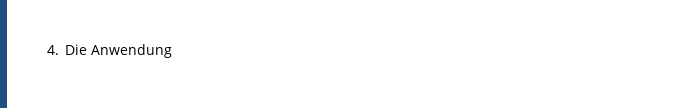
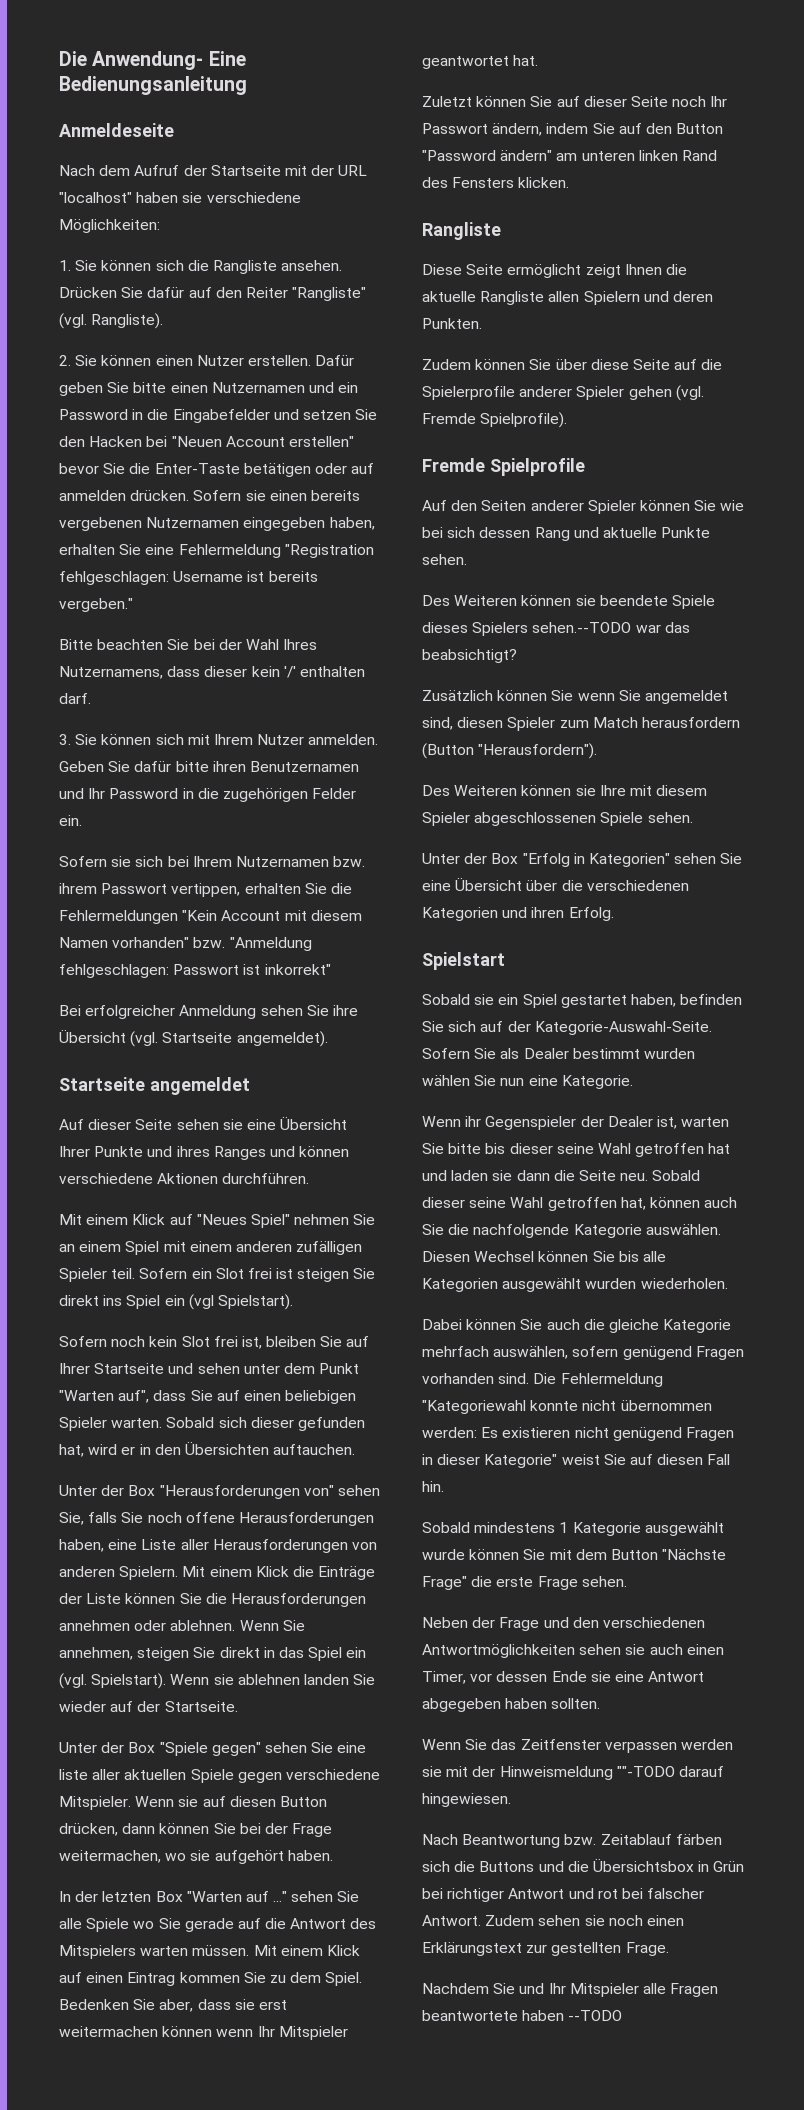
- 4. Die Anwendung
+ Die Anwendung- Eine Bedienungsanleitung
+ Anmeldeseite
+ Nach dem Aufruf der Startseite mit der URL "localhost" haben sie verschiedene Möglichkeiten:
+ 1. Sie können sich die Rangliste ansehen. Drücken Sie dafür auf den Reiter "Rangliste" (vgl. Rangliste).
+ 2. Sie können einen Nutzer erstellen. Dafür geben Sie bitte einen Nutzernamen und ein Password in die Eingabefelder und setzen Sie den Hacken bei "Neuen Account erstellen" bevor Sie die Enter-Taste betätigen oder auf anmelden drücken. Sofern sie einen bereits vergebenen Nutzernamen eingegeben haben, erhalten Sie eine Fehlermeldung "Registration fehlgeschlagen: Username ist bereits vergeben."
+ Bitte beachten Sie bei der Wahl Ihres Nutzernamens, dass dieser kein '/' enthalten darf.
+ 3. Sie können sich mit Ihrem Nutzer anmelden. Geben Sie dafür bitte ihren Benutzernamen und Ihr Password in die zugehörigen Felder ein.
+ Sofern sie sich bei Ihrem Nutzernamen bzw. ihrem Passwort vertippen, erhalten Sie die Fehlermeldungen "Kein Account mit diesem Namen vorhanden" bzw. "Anmeldung fehlgeschlagen: Passwort ist inkorrekt"
+ Bei erfolgreicher Anmeldung sehen Sie ihre Übersicht (vgl. Startseite angemeldet).
+ Startseite angemeldet
+ Auf dieser Seite sehen sie eine Übersicht Ihrer Punkte und ihres Ranges und können verschiedene Aktionen durchführen.
+ Mit einem Klick auf "Neues Spiel" nehmen Sie an einem Spiel mit einem anderen zufälligen Spieler teil. Sofern ein Slot frei ist steigen Sie direkt ins Spiel ein (vgl Spielstart).
+ Sofern noch kein Slot frei ist, bleiben Sie auf Ihrer Startseite und sehen unter dem Punkt "Warten auf", dass Sie auf einen beliebigen Spieler warten. Sobald sich dieser gefunden hat, wird er in den Übersichten auftauchen.
+ Unter der Box "Herausforderungen von" sehen Sie, falls Sie noch offene Herausforderungen haben, eine Liste aller Herausforderungen von anderen Spielern. Mit einem Klick die Einträge der Liste können Sie die Herausforderungen annehmen oder ablehnen. Wenn Sie annehmen, steigen Sie direkt in das Spiel ein (vgl. Spielstart). Wenn sie ablehnen landen Sie wieder auf der Startseite.
+ Unter der Box "Spiele gegen" sehen Sie eine liste aller aktuellen Spiele gegen verschiedene Mitspieler. Wenn sie auf diesen Button drücken, dann können Sie bei der Frage weitermachen, wo sie aufgehört haben.
+ In der letzten Box "Warten auf ..." sehen Sie alle Spiele wo Sie gerade auf die Antwort des Mitspielers warten müssen. Mit einem Klick auf einen Eintrag kommen Sie zu dem Spiel. Bedenken Sie aber, dass sie erst weitermachen können wenn Ihr Mitspieler geantwortet hat.
+ Zuletzt können Sie auf dieser Seite noch Ihr Passwort ändern, indem Sie auf den Button "Password ändern" am unteren linken Rand des Fensters klicken.
+ Rangliste
+ Diese Seite ermöglicht zeigt Ihnen die aktuelle Rangliste allen Spielern und deren Punkten.
+ Zudem können Sie über diese Seite auf die Spielerprofile anderer Spieler gehen (vgl. Fremde Spielprofile).
+ Fremde Spielprofile
+ Auf den Seiten anderer Spieler können Sie wie bei sich dessen Rang und aktuelle Punkte sehen.
+ Des Weiteren können sie beendete Spiele dieses Spielers sehen.--TODO war das beabsichtigt?
+ Zusätzlich können Sie wenn Sie angemeldet sind, diesen Spieler zum Match herausfordern (Button "Herausfordern").
+ Des Weiteren können sie Ihre mit diesem Spieler abgeschlossenen Spiele sehen.
+ Unter der Box "Erfolg in Kategorien" sehen Sie eine Übersicht über die verschiedenen Kategorien und ihren Erfolg.
+ Spielstart
+ Sobald sie ein Spiel gestartet haben, befinden Sie sich auf der Kategorie-Auswahl-Seite. Sofern Sie als Dealer bestimmt wurden wählen Sie nun eine Kategorie.
+ Wenn ihr Gegenspieler der Dealer ist, warten Sie bitte bis dieser seine Wahl getroffen hat und laden sie dann die Seite neu. Sobald dieser seine Wahl getroffen hat, können auch Sie die nachfolgende Kategorie auswählen. Diesen Wechsel können Sie bis alle Kategorien ausgewählt wurden wiederholen.
+ Dabei können Sie auch die gleiche Kategorie mehrfach auswählen, sofern genügend Fragen vorhanden sind. Die Fehlermeldung "Kategoriewahl konnte nicht übernommen werden: Es existieren nicht genügend Fragen in dieser Kategorie" weist Sie auf diesen Fall hin.
+ Sobald mindestens 1 Kategorie ausgewählt wurde können Sie mit dem Button "Nächste Frage" die erste Frage sehen.
+ Neben der Frage und den verschiedenen Antwortmöglichkeiten sehen sie auch einen Timer, vor dessen Ende sie eine Antwort abgegeben haben sollten.
+ Wenn Sie das Zeitfenster verpassen werden sie mit der Hinweismeldung ""-TODO darauf hingewiesen.
+ Nach Beantwortung bzw. Zeitablauf färben sich die Buttons und die Übersichtsbox in Grün bei richtiger Antwort und rot bei falscher Antwort. Zudem sehen sie noch einen Erklärungstext zur gestellten Frage.
+ Nachdem Sie und Ihr Mitspieler alle Fragen beantwortete haben --TODO

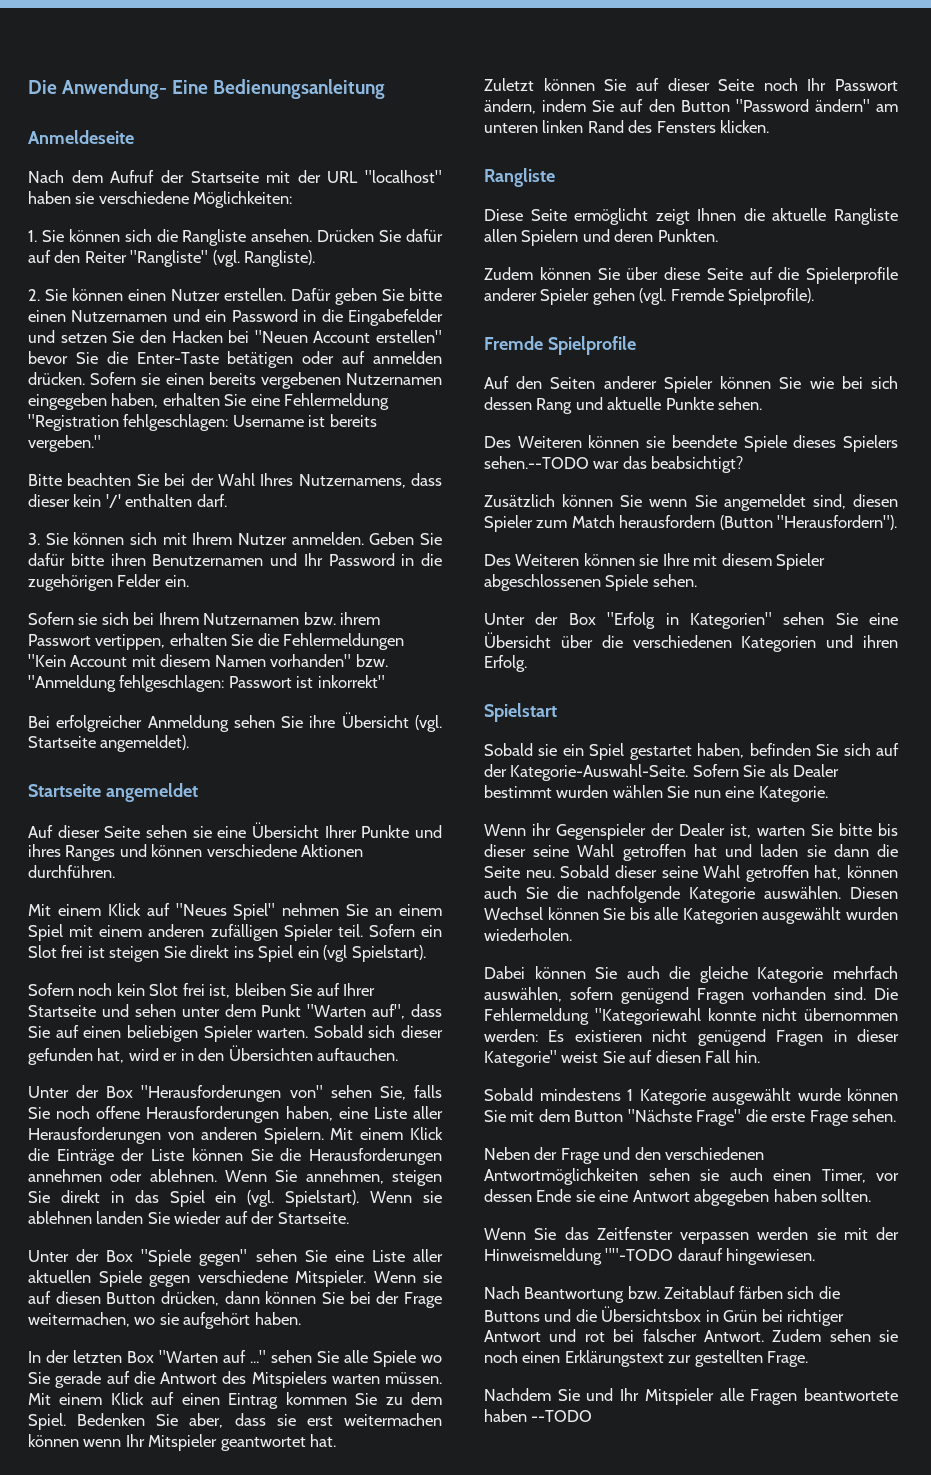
- Unter der Box "Spiele gegen" sehen Sie eine liste aller aktuellen Spiele gegen verschiedene Mitspieler.
+ Unter der Box "Spiele gegen" sehen Sie eine Liste aller aktuellen Spiele gegen verschiedene Mitspieler.

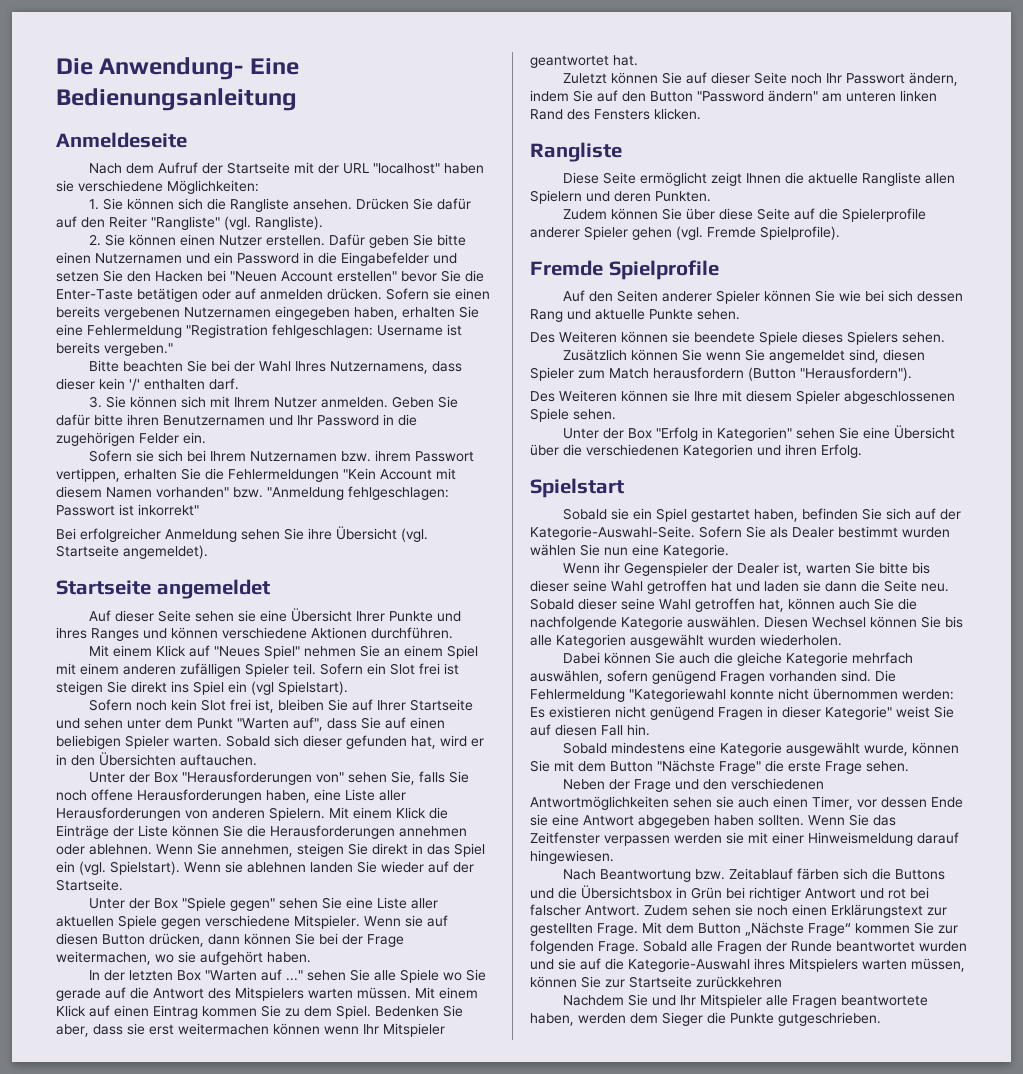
- Des Weiteren können sie beendete Spiele dieses Spielers sehen.--TODO war das beabsichtigt?
+ Des Weiteren können sie beendete Spiele dieses Spielers sehen.
- Sobald mindestens 1 Kategorie ausgewählt wurde können Sie mit dem Button "Nächste Frage" die erste Frage sehen.
+ Sobald mindestens eine Kategorie ausgewählt wurde, können Sie mit dem Button "Nächste Frage" die erste Frage sehen.
- Neben der Frage und den verschiedenen Antwortmöglichkeiten sehen sie auch einen Timer, vor dessen Ende sie eine Antwort abgegeben haben sollten.
- Wenn Sie das Zeitfenster verpassen werden sie mit der Hinweismeldung ""-TODO darauf hingewiesen.
+ Neben der Frage und den verschiedenen Antwortmöglichkeiten sehen sie auch einen Timer, vor dessen Ende sie eine Antwort abgegeben haben sollten. Wenn Sie das Zeitfenster verpassen werden sie mit einer Hinweismeldung darauf hingewiesen.
+ Mit dem Button „Nächste Frage“ kommen Sie zur folgenden Frage. Sobald alle Fragen der Runde beantwortet wurden und sie auf die Kategorie-Auswahl ihres Mitspielers warten müssen, können Sie zur Startseite zurückkehren
- Nachdem Sie und Ihr Mitspieler alle Fragen beantwortete haben --TODO
+ Nachdem Sie und Ihr Mitspieler alle Fragen beantwortete haben, werden dem Sieger die Punkte gutgeschrieben.

